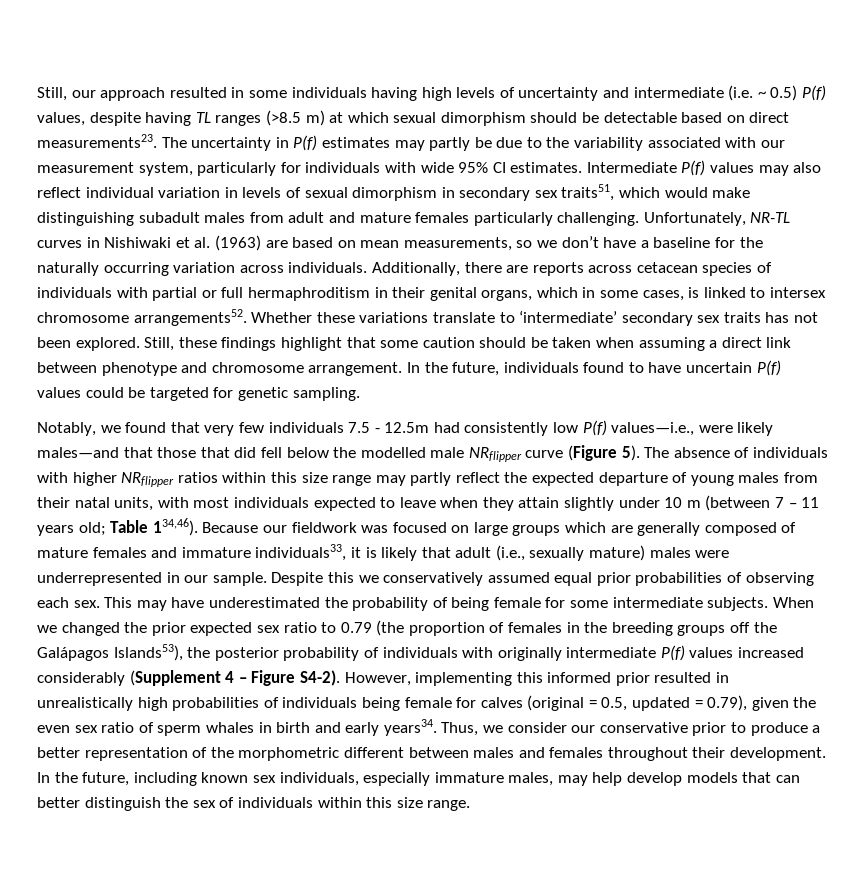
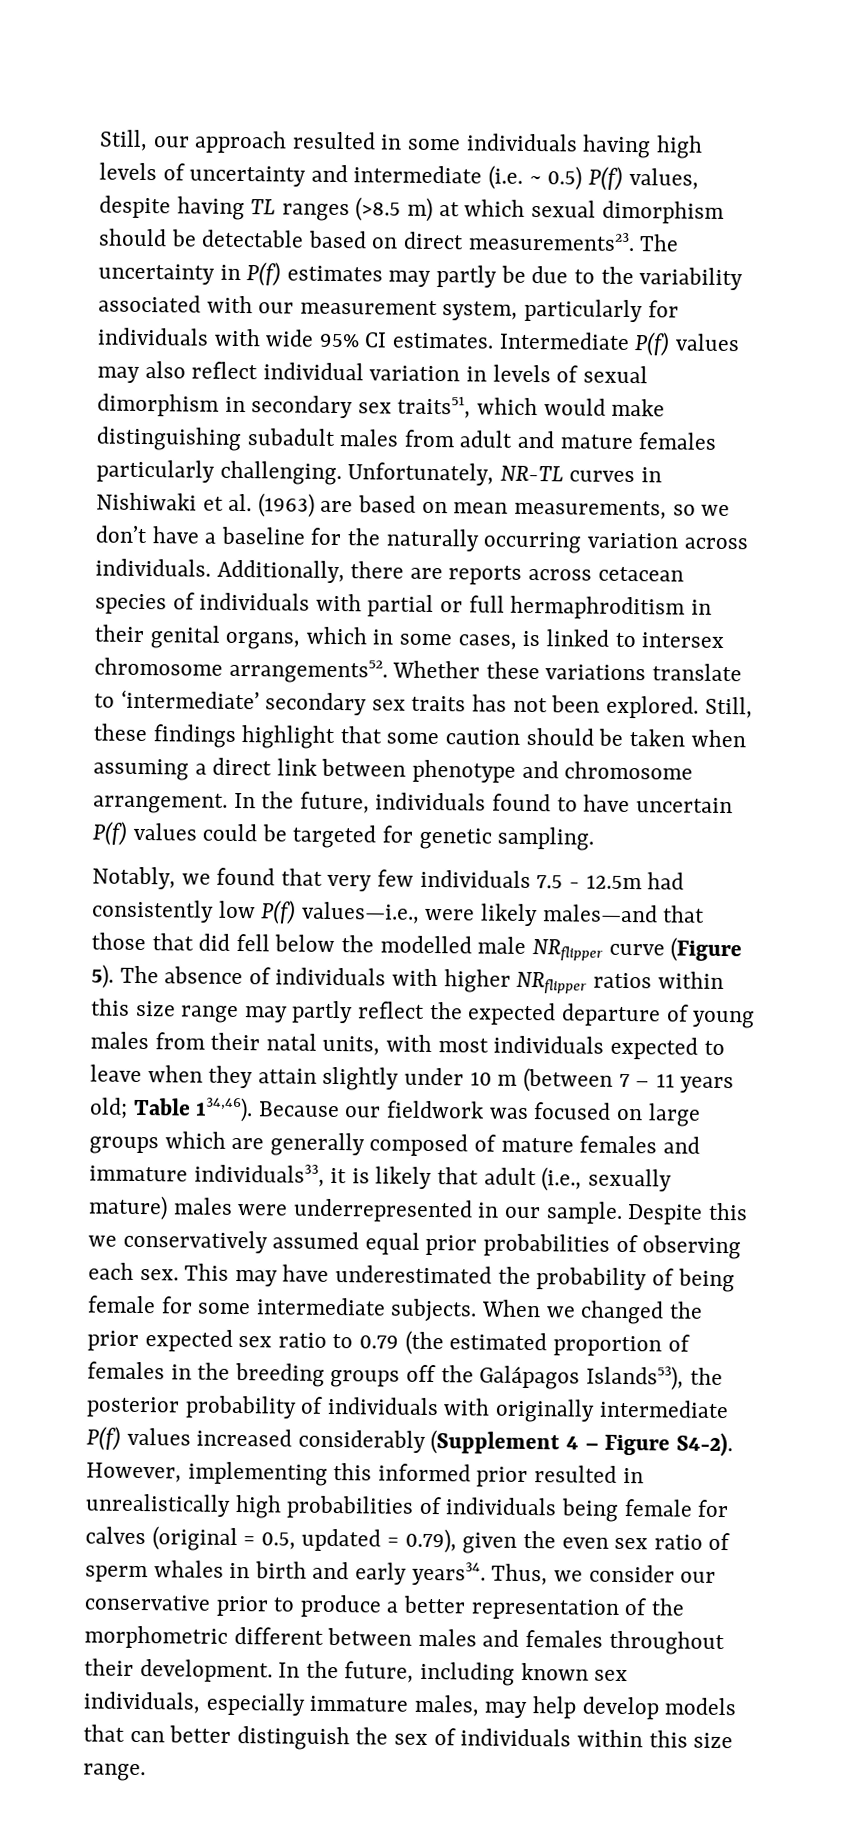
- When we changed the prior expected sex ratio to 0.79 (the proportion of females in the breeding groups off the Galápagos Islands53), the posterior probability of individuals with originally intermediate P(f) values increased considerably (Supplement 4 – Figure S4-2).
+ When we changed the prior expected sex ratio to 0.79 (the estimated proportion of females in the breeding groups off the Galápagos Islands53), the posterior probability of individuals with originally intermediate P(f) values increased considerably (Supplement 4 – Figure S4-2).

